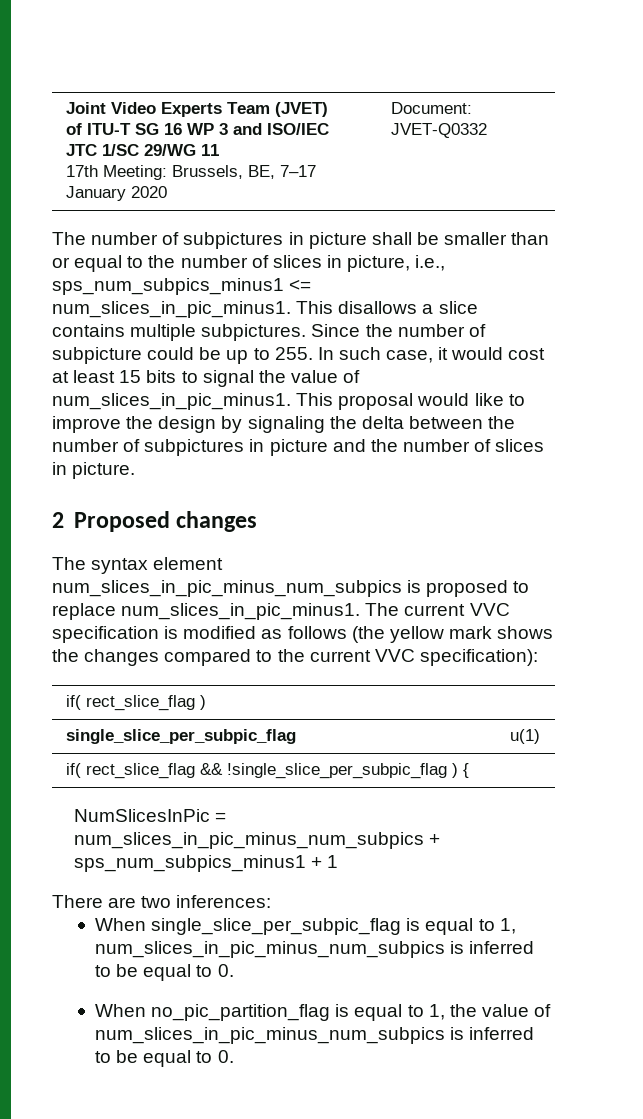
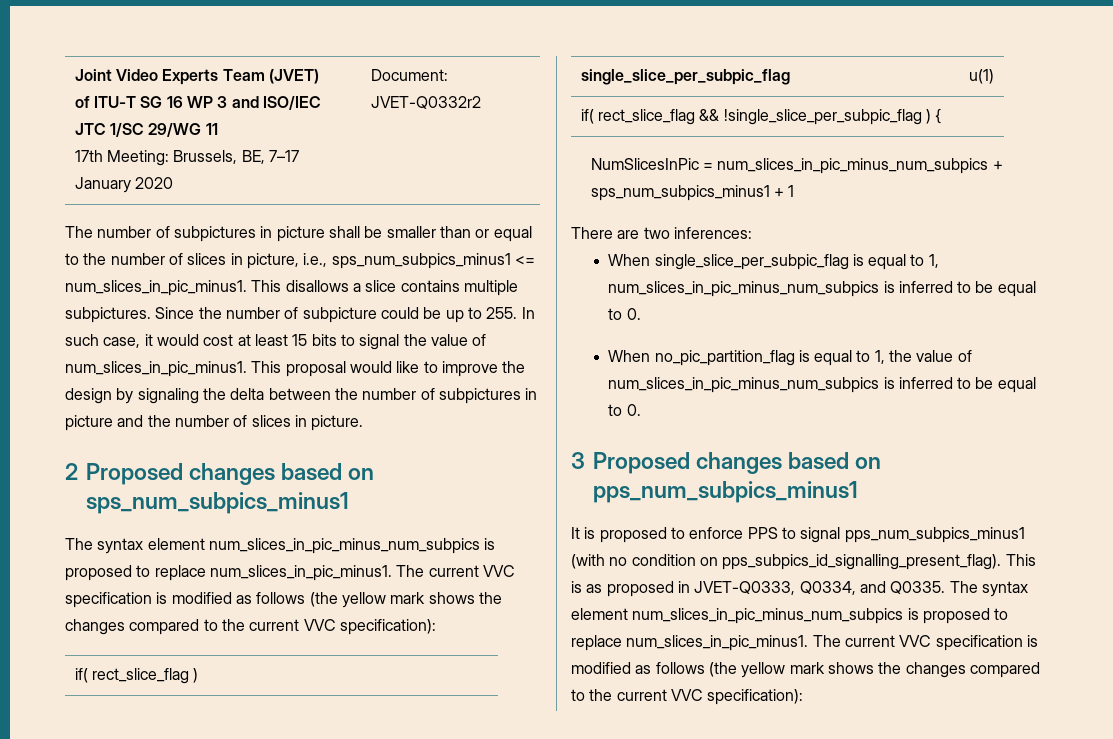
  Joint Video Experts Team (JVET)
  of ITU-T SG 16 WP 3 and ISO/IEC JTC 1/SC 29/WG 11
- 17th Meeting: Brussels, BE, 7–17 January 2020 | Document: JVET-Q0332
+ 17th Meeting: Brussels, BE, 7–17 January 2020 | Document: JVET-Q0332r2
- 2 Proposed changes
+ 2 Proposed changes based on sps_num_subpics_minus1
+ 3 Proposed changes based on pps_num_subpics_minus1
+ It is proposed to enforce PPS to signal pps_num_subpics_minus1 (with no condition on pps_subpics_id_signalling_present_flag). This is as proposed in JVET-Q0333, Q0334, and Q0335. The syntax element num_slices_in_pic_minus_num_subpics is proposed to replace num_slices_in_pic_minus1. The current VVC specification is modified as follows (the yellow mark shows the changes compared to the current VVC specification):

